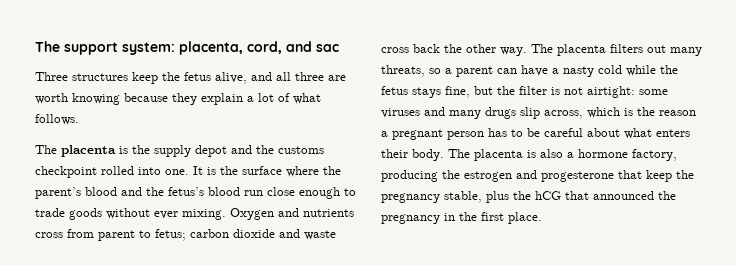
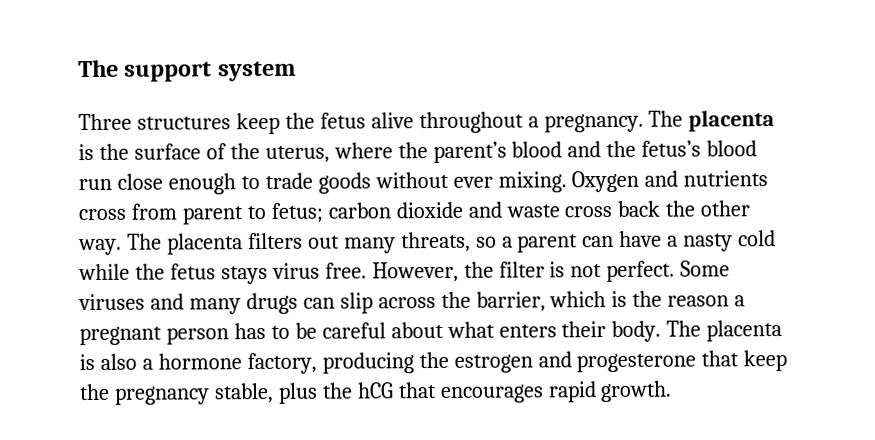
- The support system: placenta, cord, and sac
+ The support system
- Three structures keep the fetus alive, and all three are worth knowing because they explain a lot of what follows.
- The placenta is the supply depot and the customs checkpoint rolled into one. It is the surface where the parent’s blood and the fetus’s blood run close enough to trade goods without ever mixing.
+ Three structures keep the fetus alive throughout a pregnancy. The placenta is the surface of the uterus, where the parent’s blood and the fetus’s blood run close enough to trade goods without ever mixing.
- The placenta filters out many threats, so a parent can have a nasty cold while the fetus stays fine, but the filter is not airtight: some viruses and many drugs slip across, which is the reason a pregnant person has to be careful about what enters their body.
+ The placenta filters out many threats, so a parent can have a nasty cold while the fetus stays virus free. However, the filter is not perfect. Some viruses and many drugs can slip across the barrier, which is the reason a pregnant person has to be careful about what enters their body.
- The placenta is also a hormone factory, producing the estrogen and progesterone that keep the pregnancy stable, plus the hCG that announced the pregnancy in the first place.
+ The placenta is also a hormone factory, producing the estrogen and progesterone that keep the pregnancy stable, plus the hCG that encourages rapid growth.

